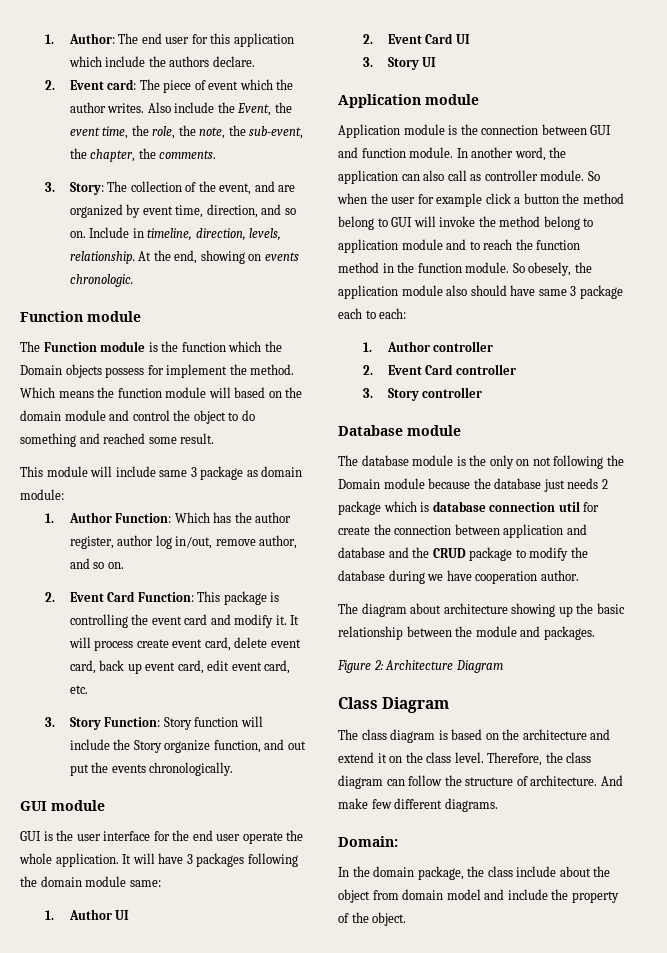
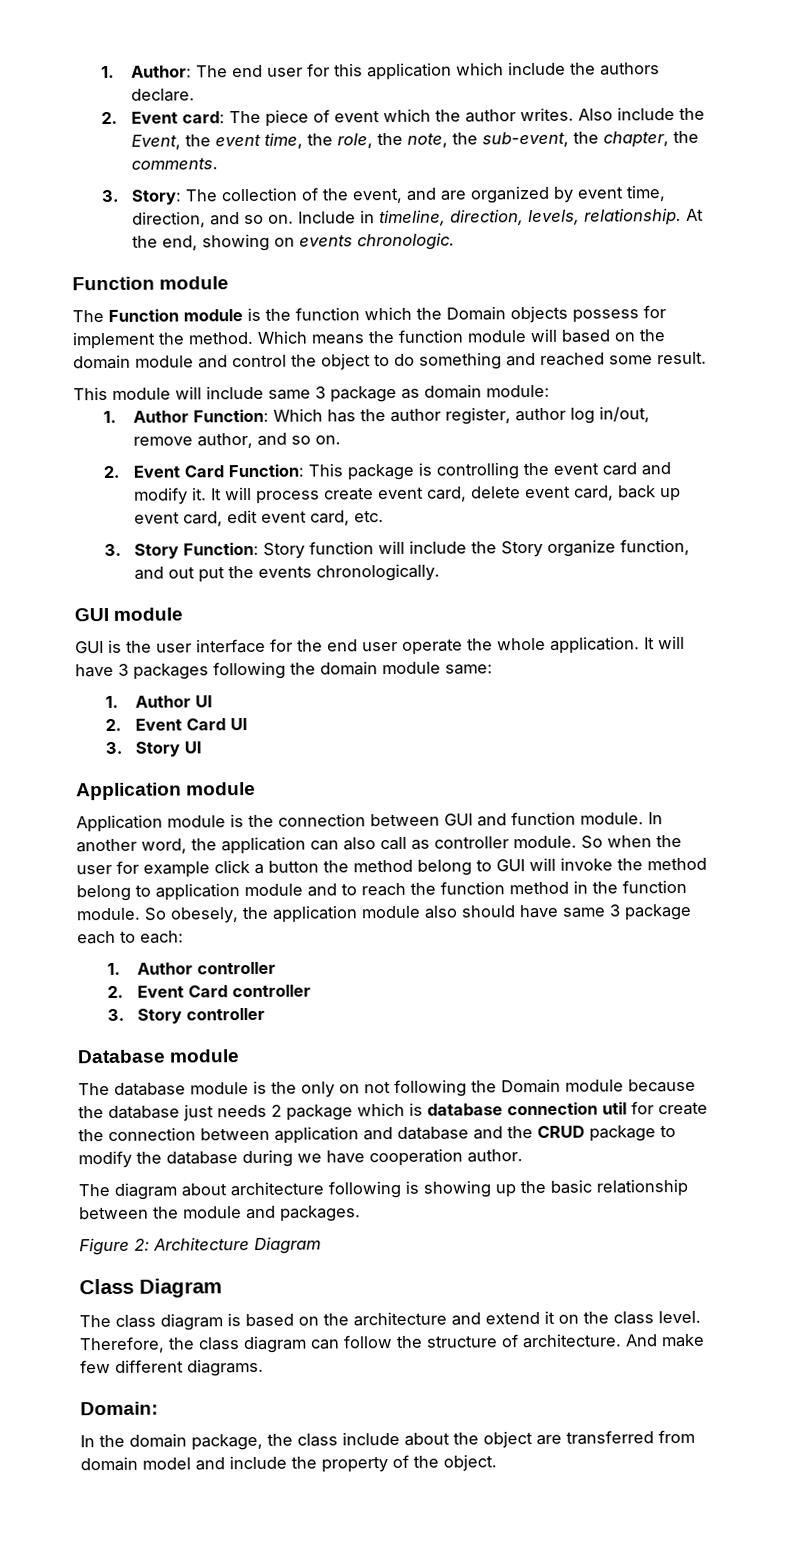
- The diagram about architecture showing up the basic relationship between the module and packages.
+ The diagram about architecture following is showing up the basic relationship between the module and packages.
- In the domain package, the class include about the object from domain model and include the property of the object.
+ In the domain package, the class include about the object are transferred from domain model and include the property of the object.

